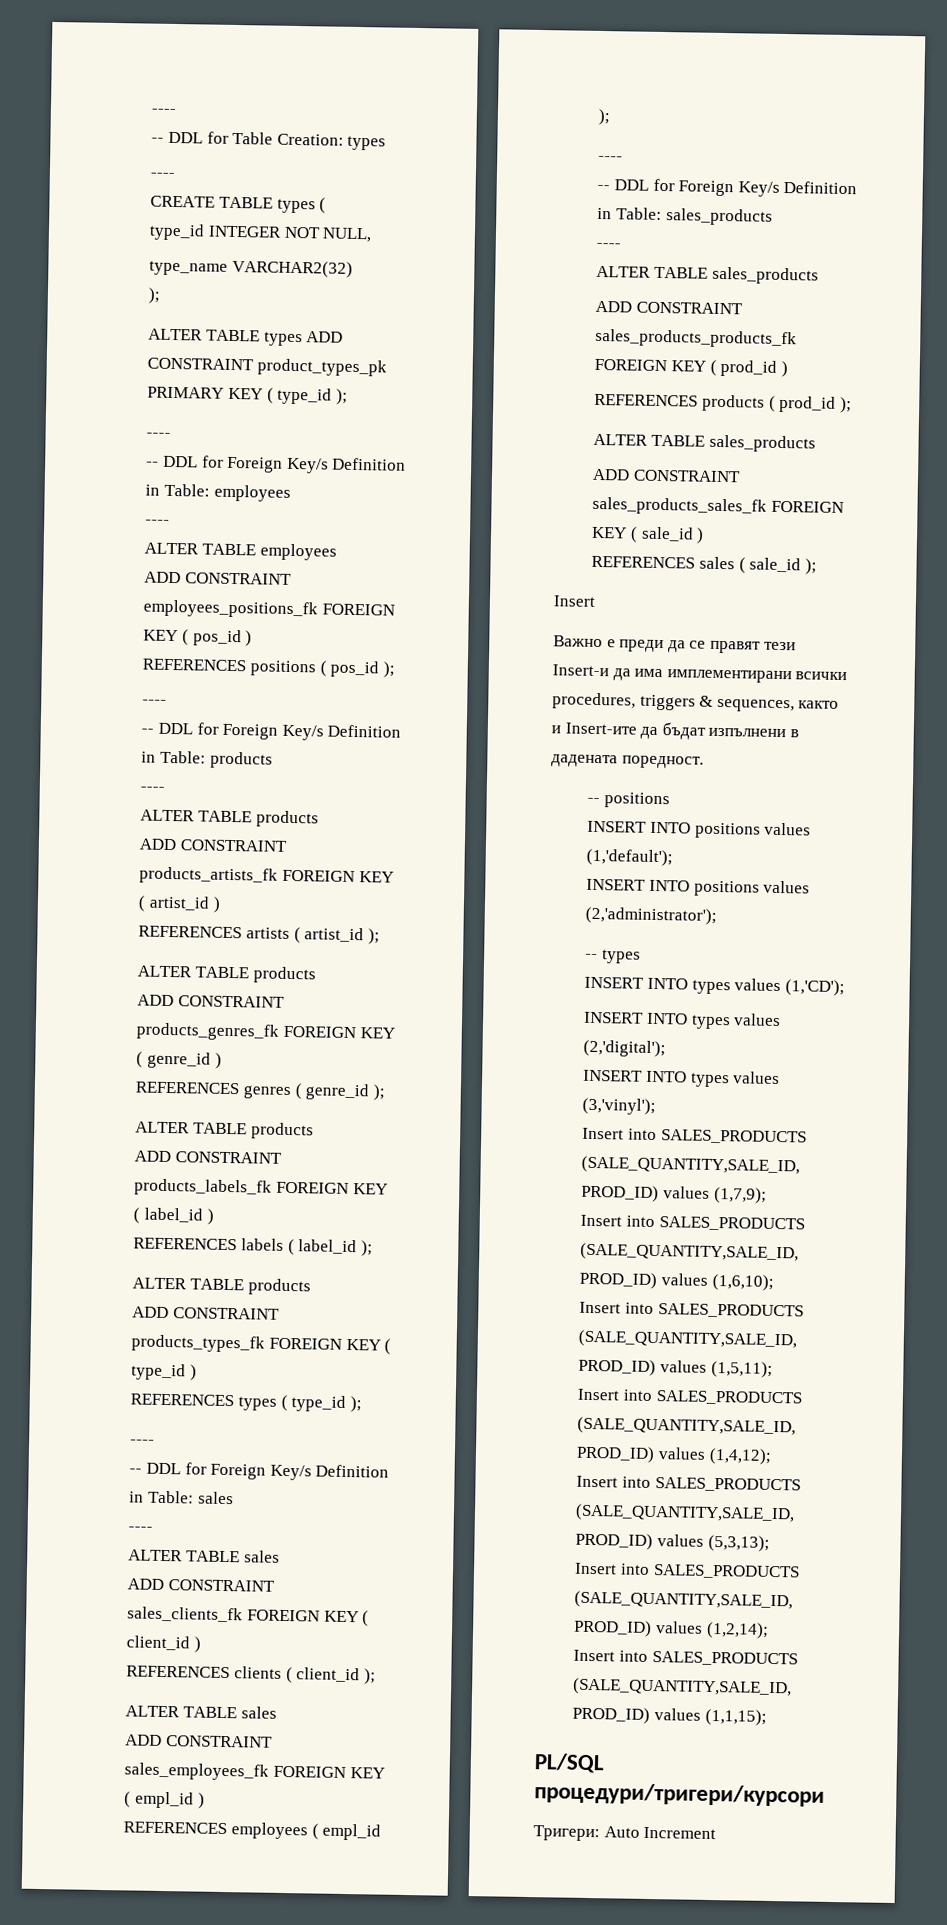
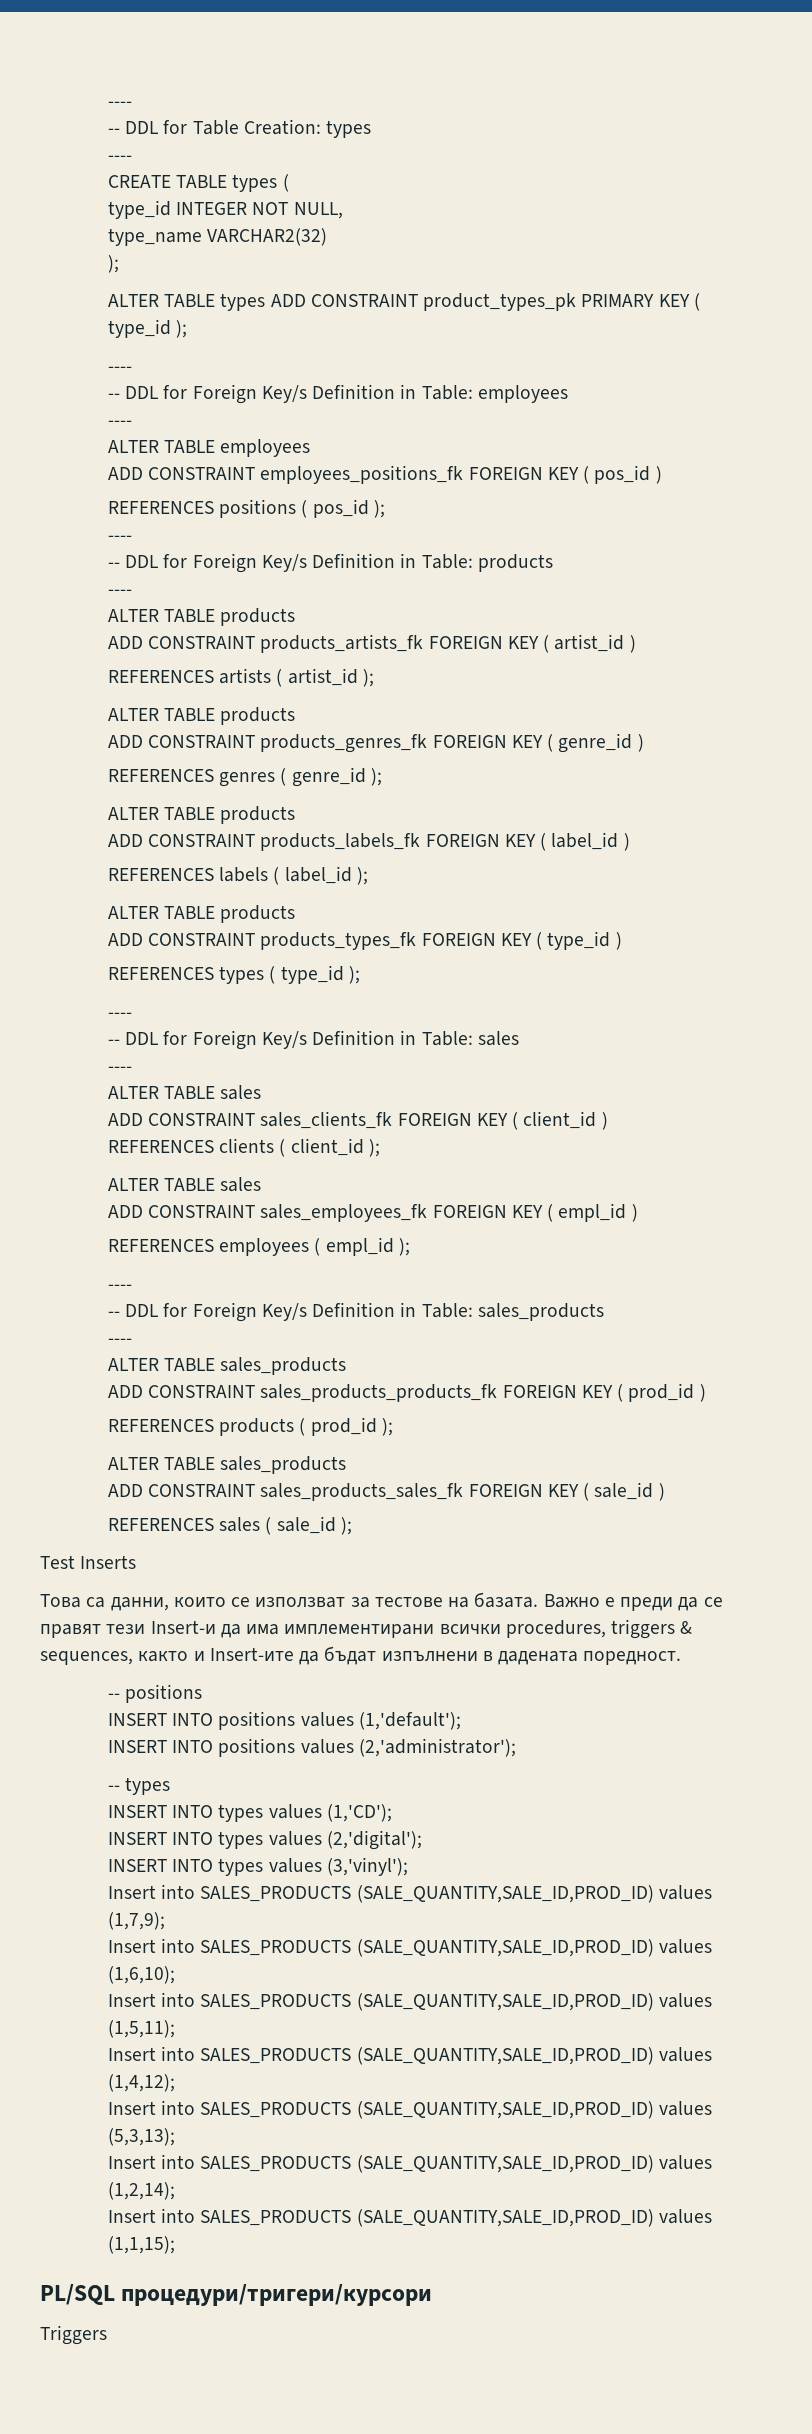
  REFERENCES sales ( sale_id );
- Insert
- Важно е преди да се правят тези Insert-и да има имплементирани всички procedures, triggers & sequences, както и Insert-ите да бъдат изпълнени в дадената поредност.
+ Test Inserts
+ Това са данни, които се използват за тестове на базата. Важно е преди да се правят тези Insert-и да има имплементирани всички procedures, triggers & sequences, както и Insert-ите да бъдат изпълнени в дадената поредност.
- Тригери: Auto Increment
+ Triggers

